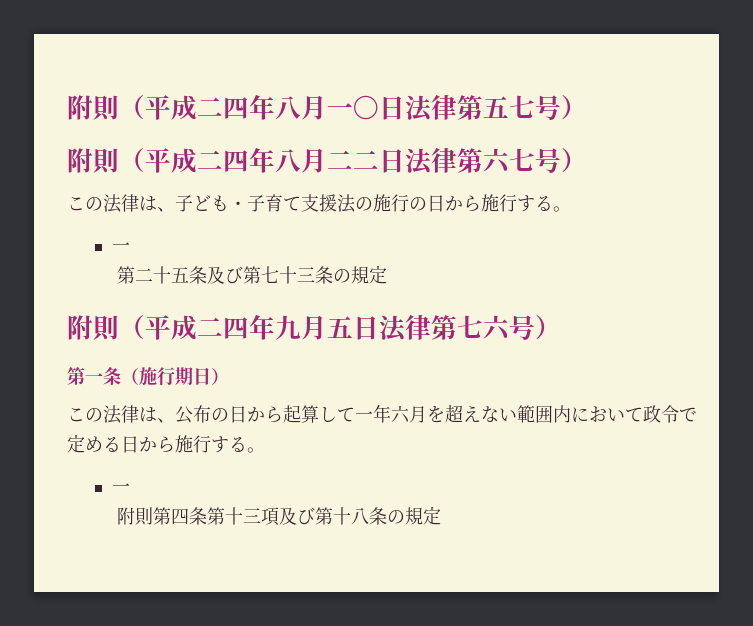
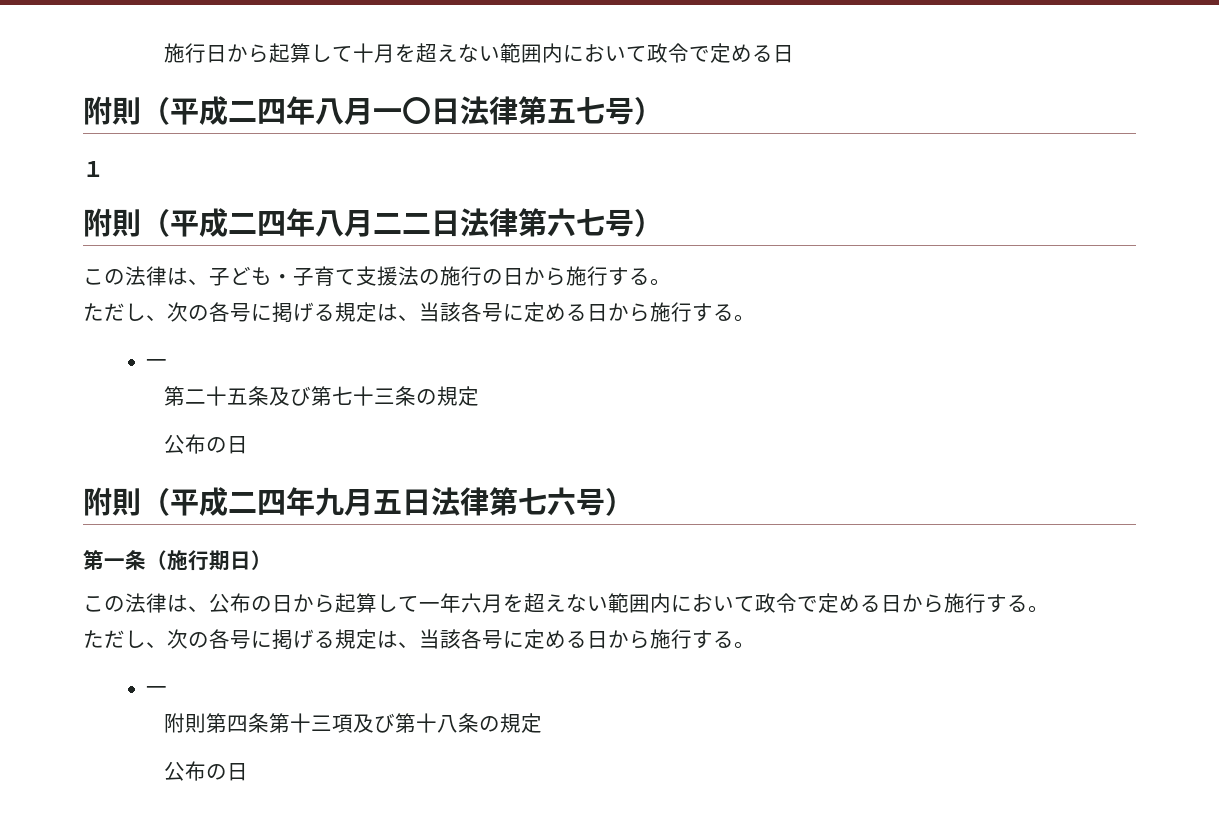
+ 施行日から起算して十月を超えない範囲内において政令で定める日
+ １
  この法律は、子ども・子育て支援法の施行の日から施行する。
+ ただし、次の各号に掲げる規定は、当該各号に定める日から施行する。
  第二十五条及び第七十三条の規定
+ 公布の日
  この法律は、公布の日から起算して一年六月を超えない範囲内において政令で定める日から施行する。
+ ただし、次の各号に掲げる規定は、当該各号に定める日から施行する。
  附則第四条第十三項及び第十八条の規定
+ 公布の日

